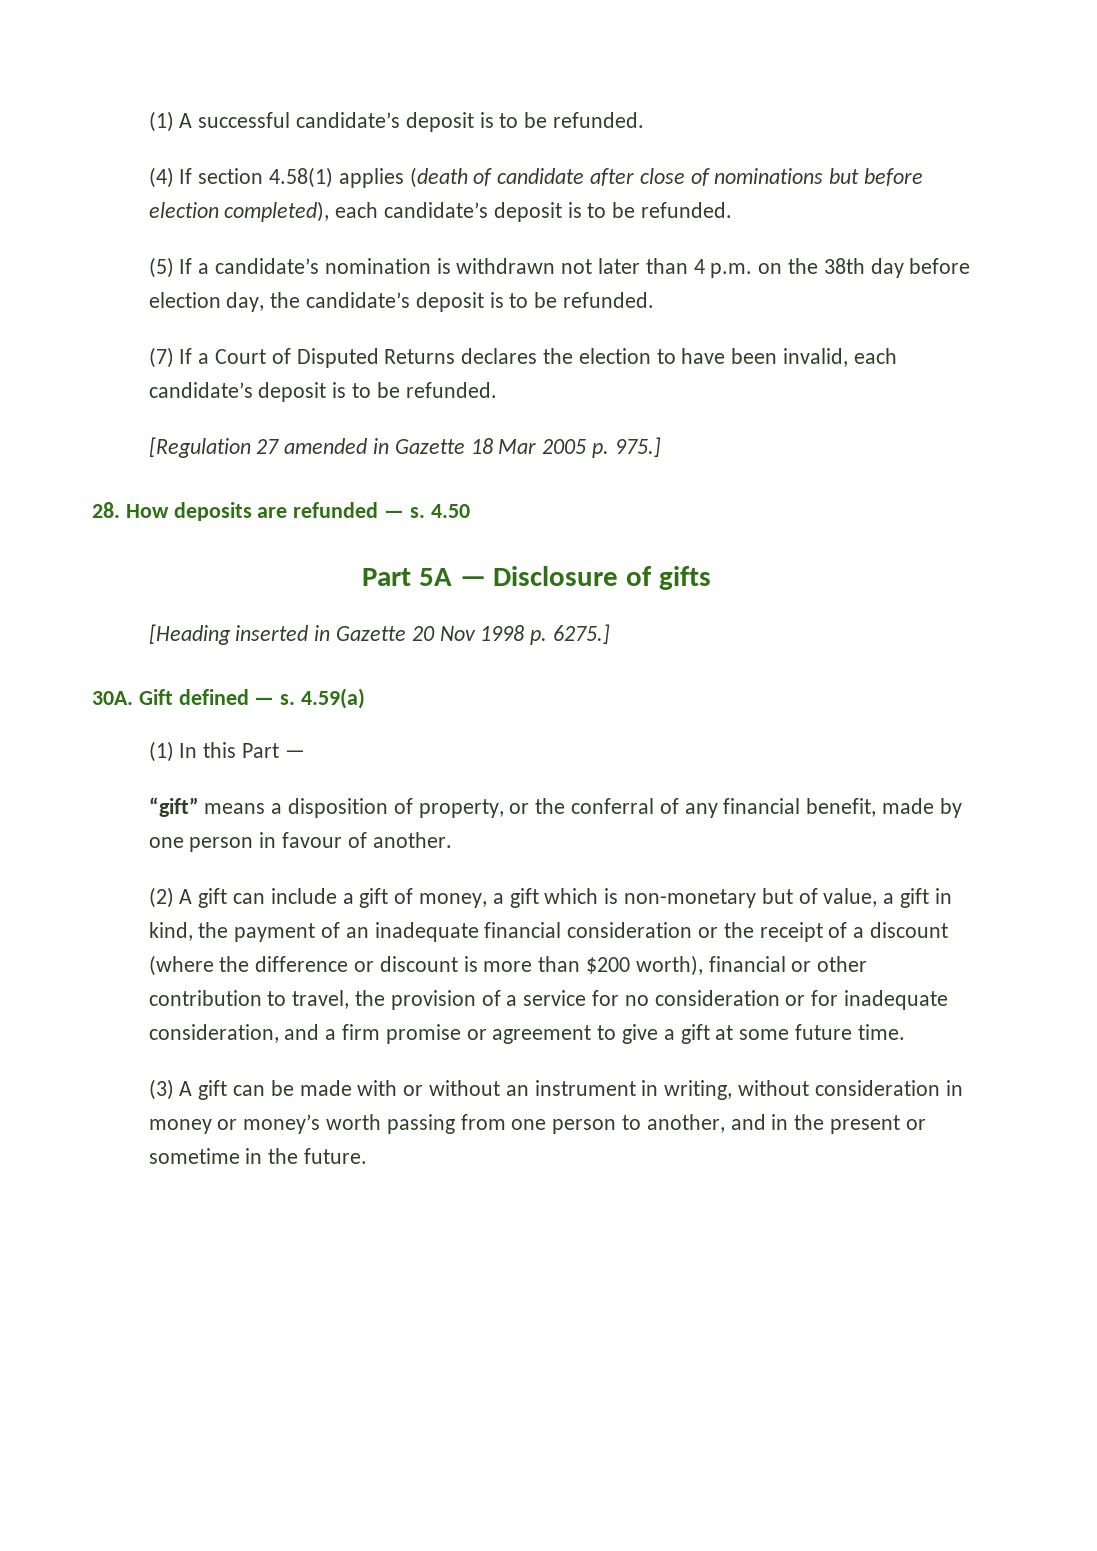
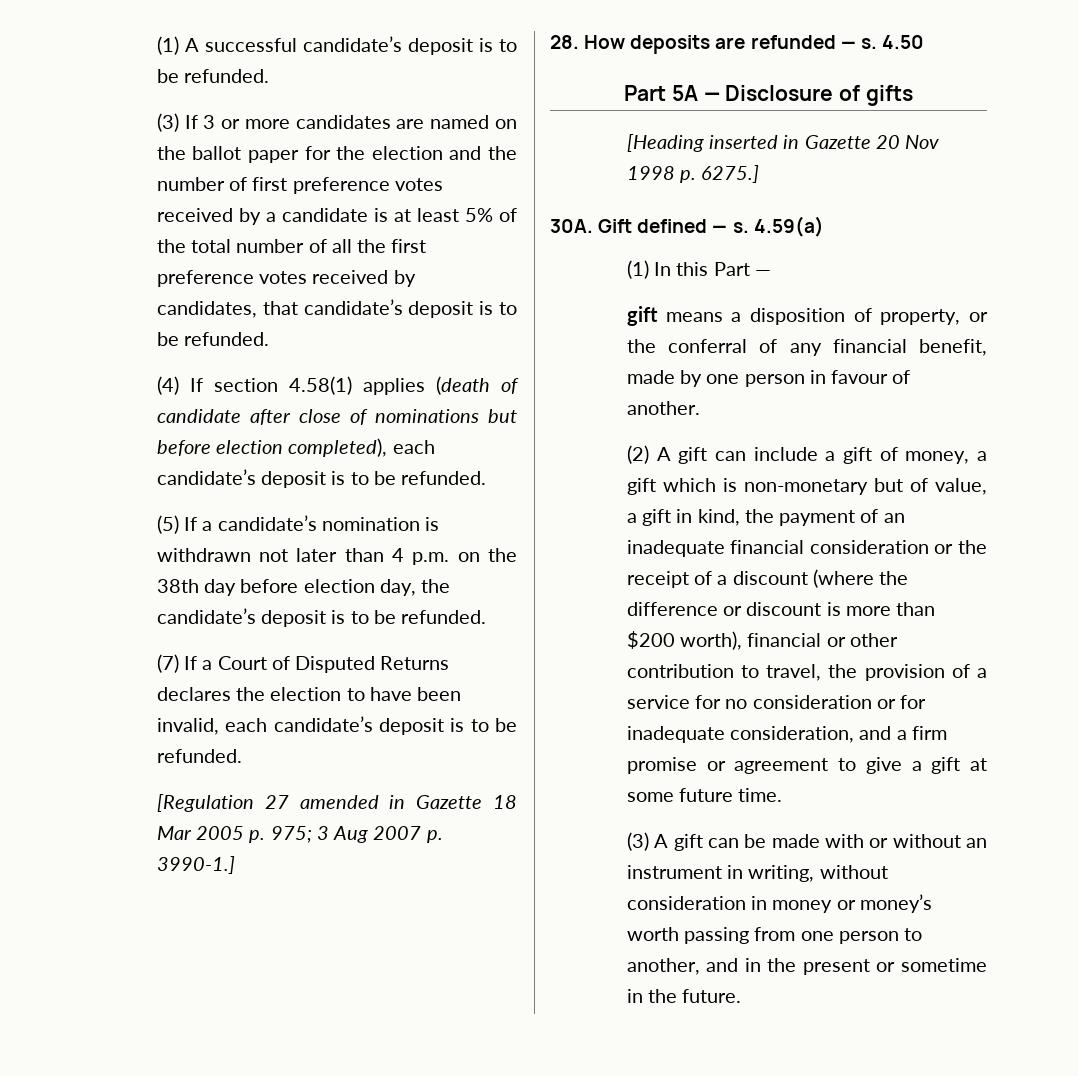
+ (3) If 3 or more candidates are named on the ballot paper for the election and the number of first preference votes received by a candidate is at least 5% of the total number of all the first preference votes received by candidates, that candidate’s deposit is to be refunded.
- [Regulation 27 amended in Gazette 18 Mar 2005 p. 975.]
+ [Regulation 27 amended in Gazette 18 Mar 2005 p. 975; 3 Aug 2007 p. 3990-1.]
- “gift” means a disposition of property, or the conferral of any financial benefit, made by one person in favour of another.
+ gift means a disposition of property, or the conferral of any financial benefit, made by one person in favour of another.

